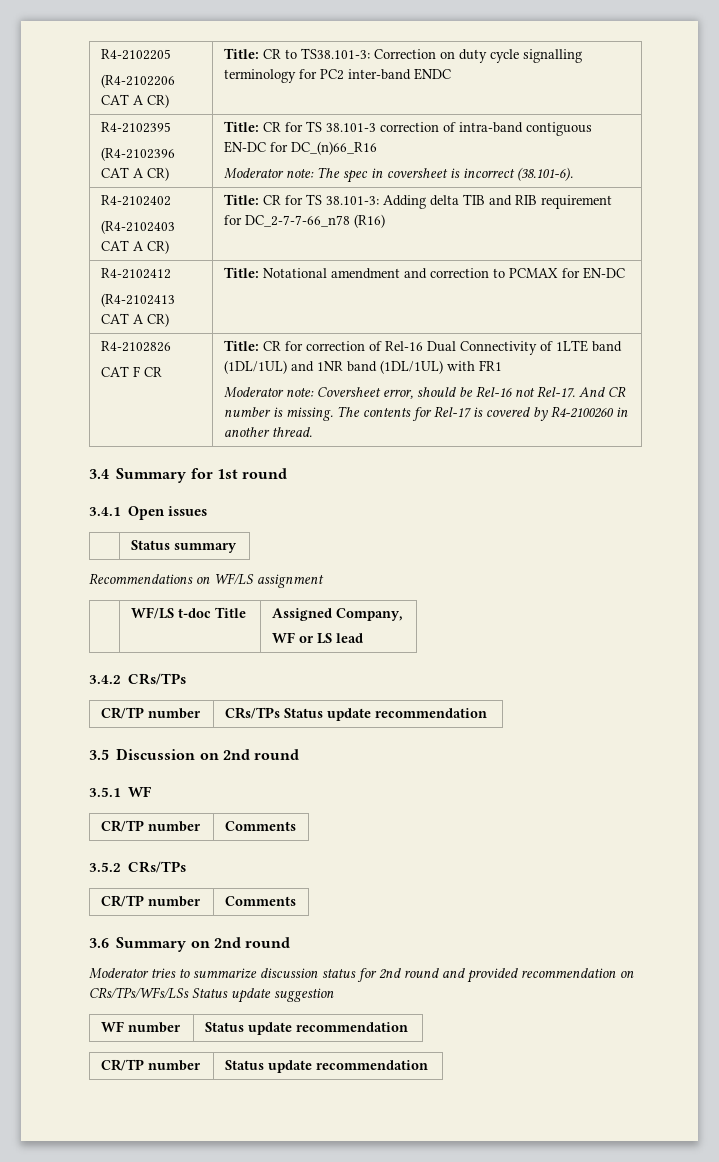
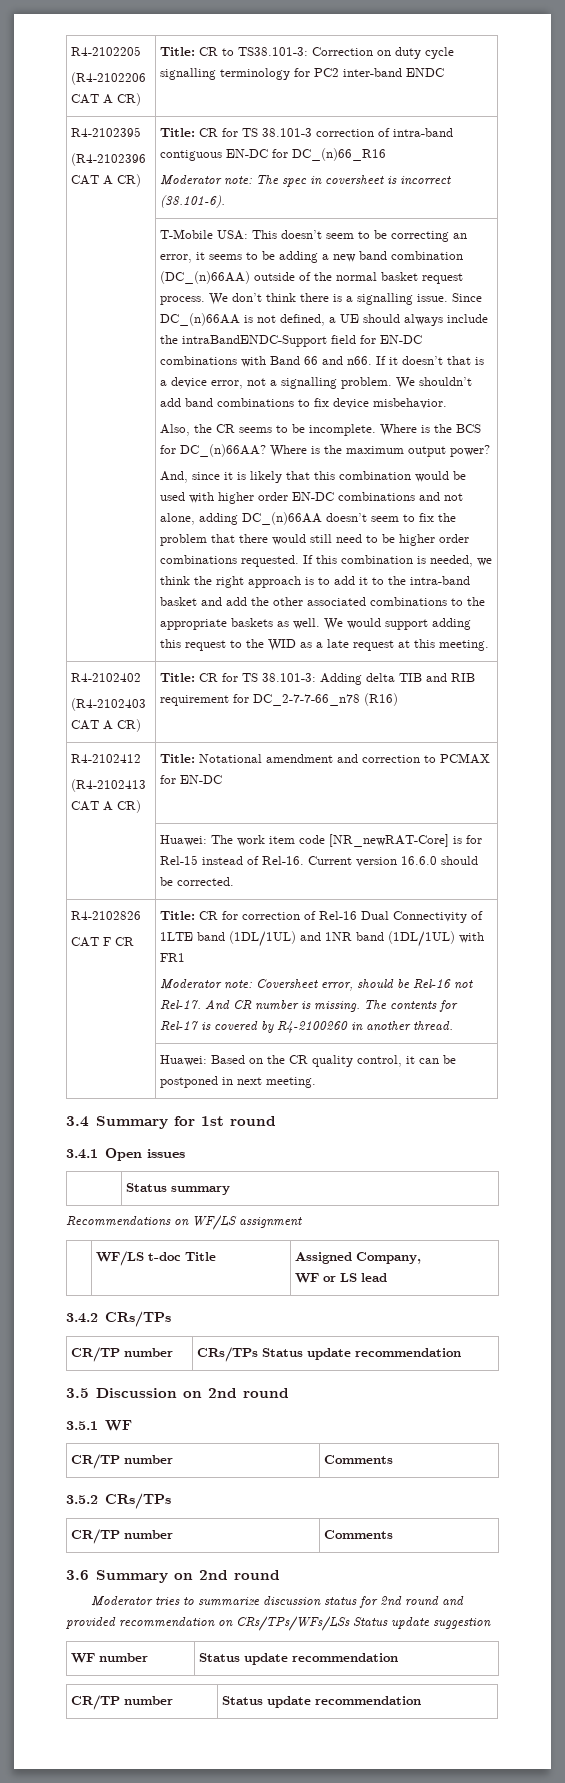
+ T-Mobile USA: This doesn’t seem to be correcting an error, it seems to be adding a new band combination (DC_(n)66AA) outside of the normal basket request process. We don’t think there is a signalling issue. Since DC_(n)66AA is not defined, a UE should always include the intraBandENDC-Support field for EN-DC combinations with Band 66 and n66. If it doesn’t that is a device error, not a signalling problem. We shouldn’t add band combinations to fix device misbehavior.
+ Also, the CR seems to be incomplete. Where is the BCS for DC_(n)66AA? Where is the maximum output power?
+ And, since it is likely that this combination would be used with higher order EN-DC combinations and not alone, adding DC_(n)66AA doesn’t seem to fix the problem that there would still need to be higher order combinations requested. If this combination is needed, we think the right approach is to add it to the intra-band basket and add the other associated combinations to the appropriate baskets as well. We would support adding this request to the WID as a late request at this meeting.
+ | Huawei: The work item code [NR_newRAT-Core] is for Rel-15 instead of Rel-16. Current version 16.6.0 should be corrected.
+ | Huawei: Based on the CR quality control, it can be postponed in next meeting.

